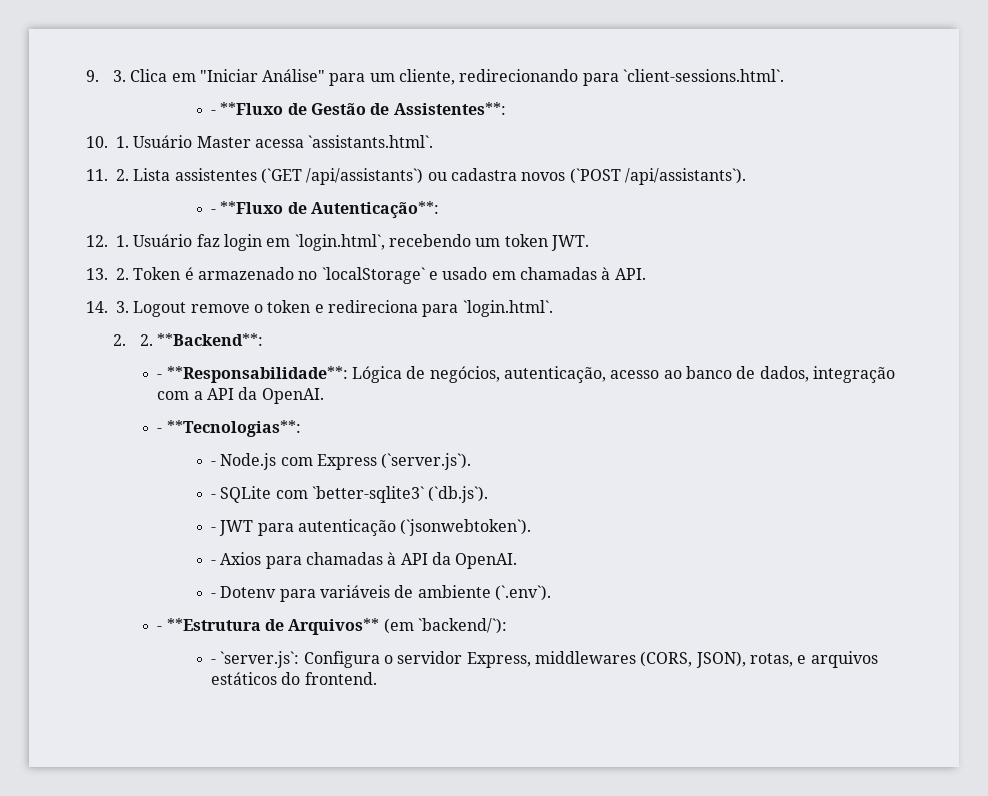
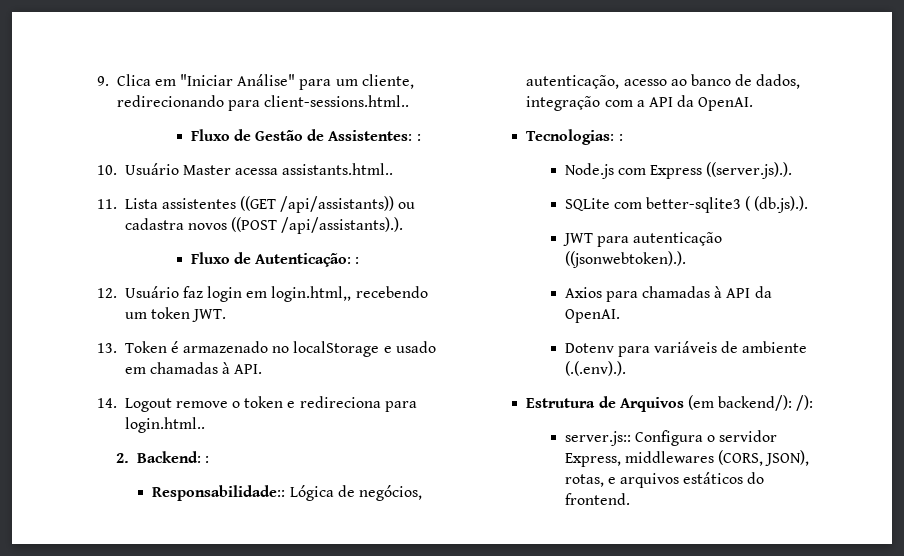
- 9. 3. Clica em "Iniciar Análise" para um cliente, redirecionando para `client-sessions.html`.
- - **Fluxo de Gestão de Assistentes**:
+ 9. Clica em "Iniciar Análise" para um cliente, redirecionando para client-sessions.html..
+ Fluxo de Gestão de Assistentes: :
- 10. 1. Usuário Master acessa `assistants.html`.
+ 10. Usuário Master acessa assistants.html..
- 11. 2. Lista assistentes (`GET /api/assistants`) ou cadastra novos (`POST /api/assistants`).
- - **Fluxo de Autenticação**:
+ 11. Lista assistentes ((GET /api/assistants)) ou cadastra novos ((POST /api/assistants).).
+ Fluxo de Autenticação: :
- 12. 1. Usuário faz login em `login.html`, recebendo um token JWT.
+ 12. Usuário faz login em login.html,, recebendo um token JWT.
- 13. 2. Token é armazenado no `localStorage` e usado em chamadas à API.
+ 13. Token é armazenado no localStorage e usado em chamadas à API.
- 14. 3. Logout remove o token e redireciona para `login.html`.
- 2. 2. **Backend**:
- - **Responsabilidade**: Lógica de negócios, autenticação, acesso ao banco de dados, integração com a API da OpenAI.
+ 14. Logout remove o token e redireciona para login.html..
+ 2. Backend: :
+ Responsabilidade:: Lógica de negócios, autenticação, acesso ao banco de dados, integração com a API da OpenAI.
- - **Tecnologias**:
- - Node.js com Express (`server.js`).
- - SQLite com `better-sqlite3` (`db.js`).
- - JWT para autenticação (`jsonwebtoken`).
- - Axios para chamadas à API da OpenAI.
+ Tecnologias: :
+ Node.js com Express ((server.js).).
+ SQLite com better-sqlite3 ( (db.js).).
+ JWT para autenticação ((jsonwebtoken).).
+ Axios para chamadas à API da OpenAI.
- - Dotenv para variáveis de ambiente (`.env`).
- - **Estrutura de Arquivos** (em `backend/`):
- - `server.js`: Configura o servidor Express, middlewares (CORS, JSON), rotas, e arquivos estáticos do frontend.
+ Dotenv para variáveis de ambiente (.(.env).).
+ Estrutura de Arquivos (em backend/): /):
+ server.js:: Configura o servidor Express, middlewares (CORS, JSON), rotas, e arquivos estáticos do frontend.

